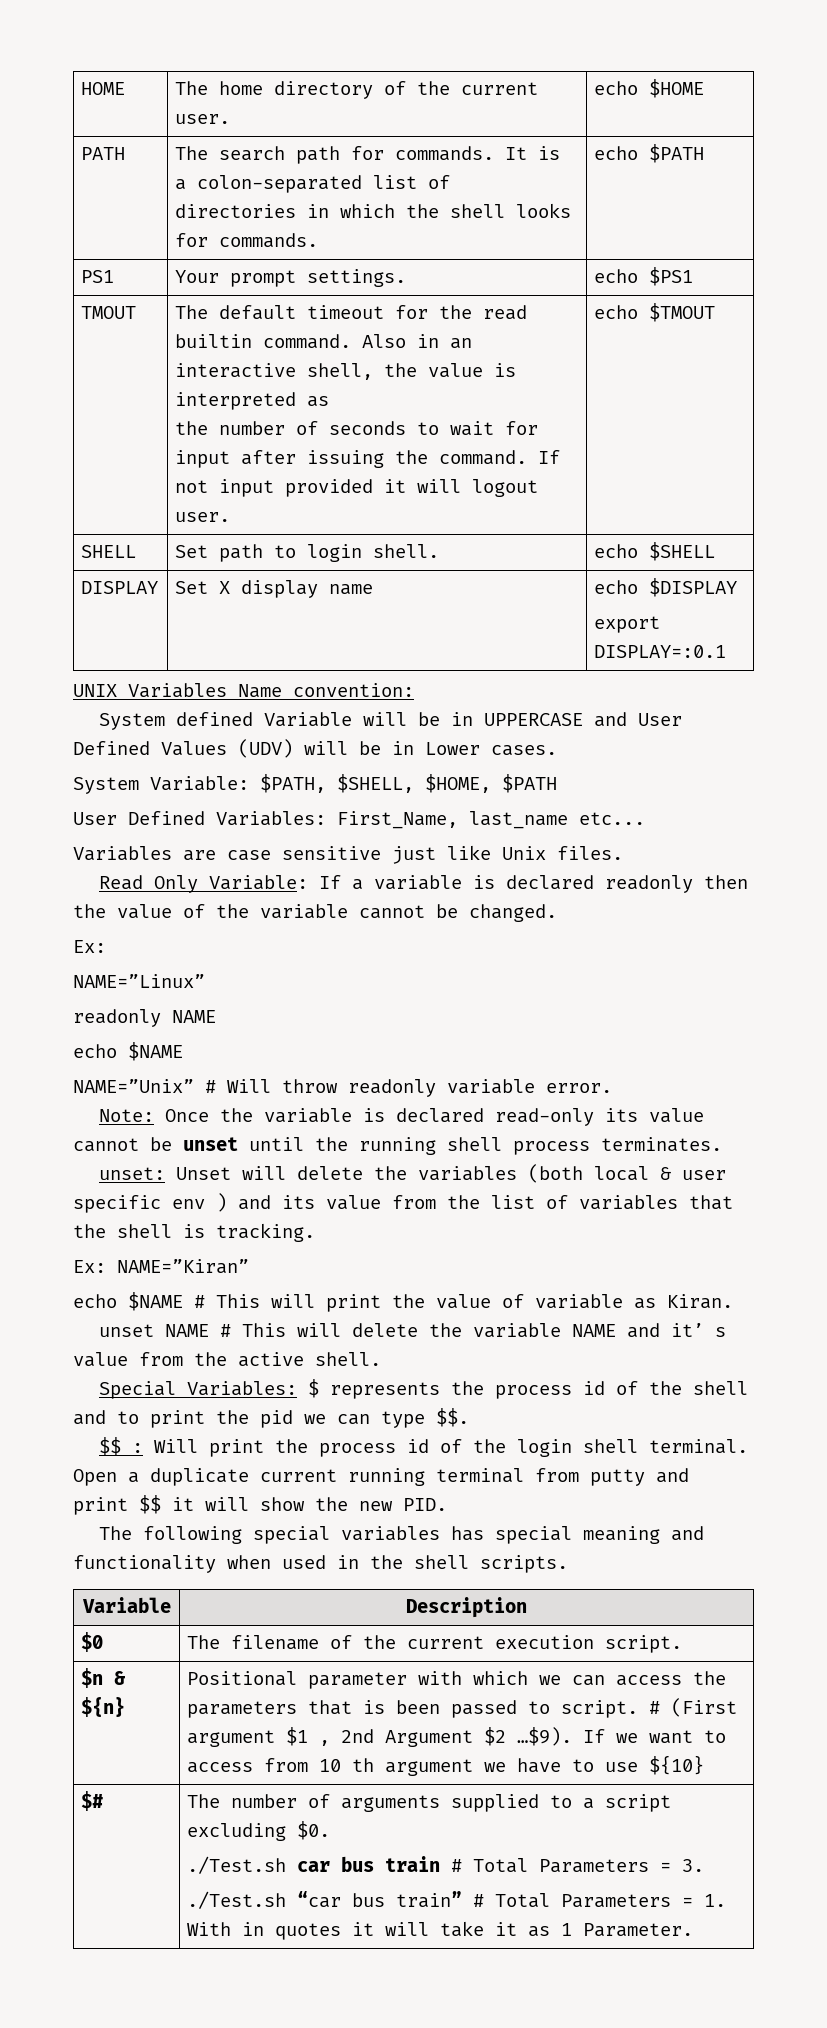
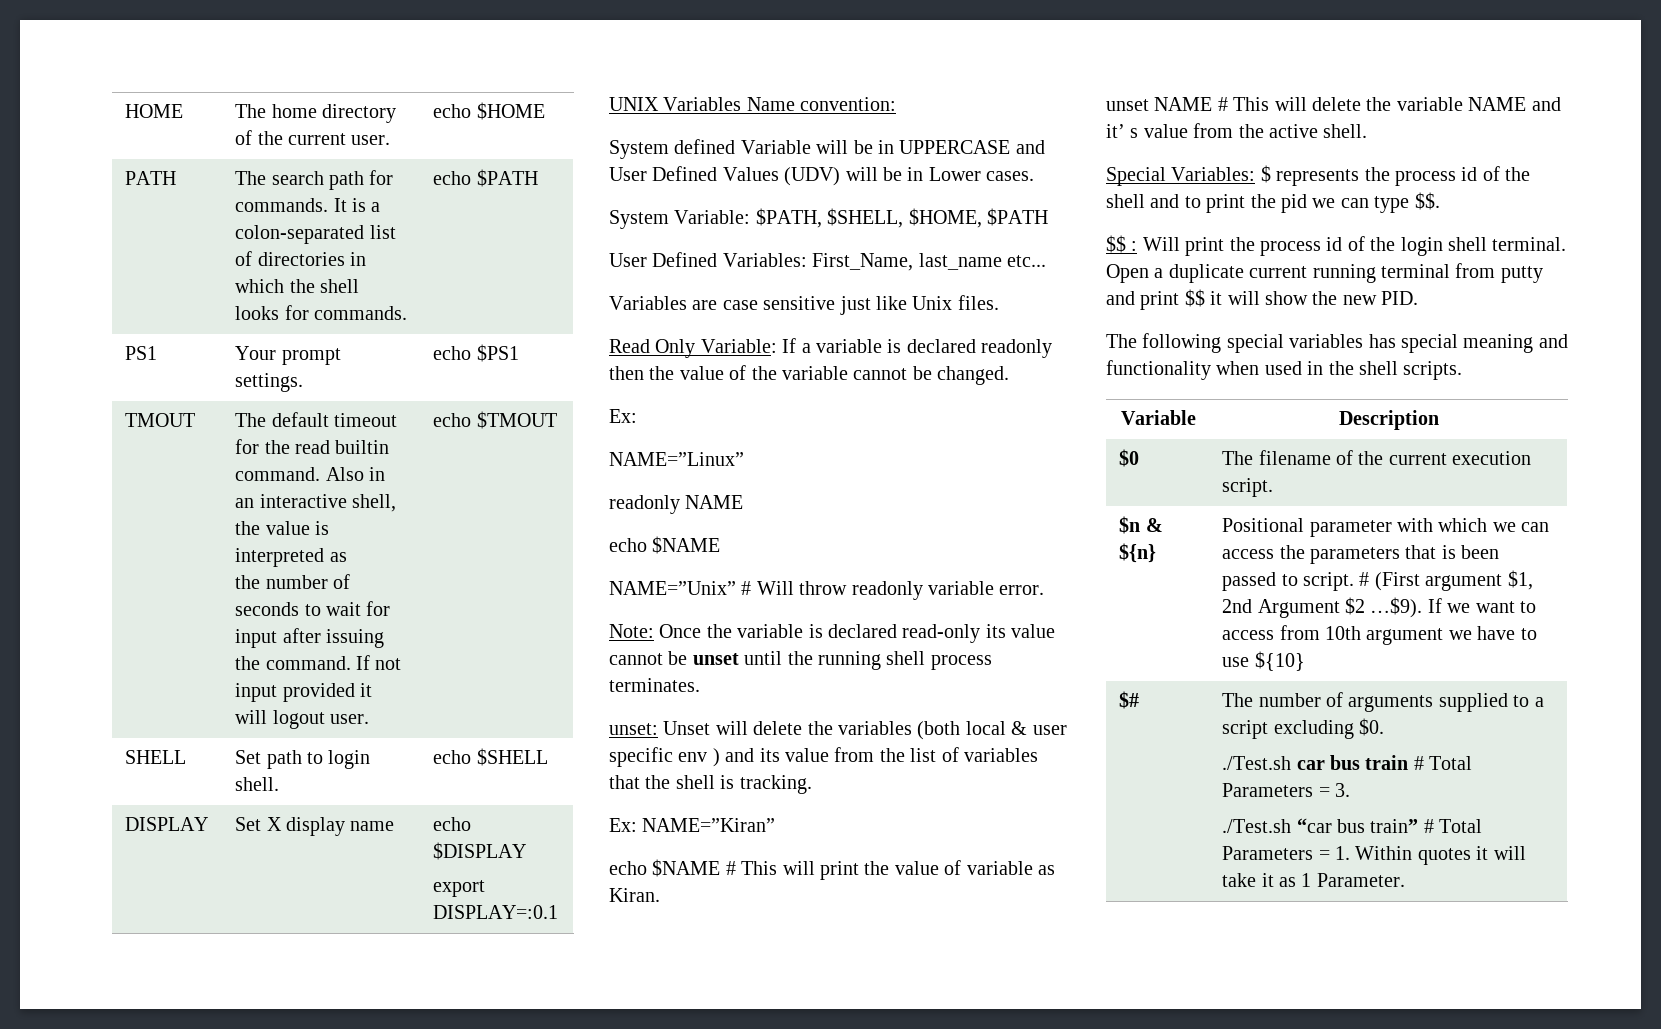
- # (First argument $1 , 2nd Argument $2 …$9).
+ # (First argument $1, 2nd Argument $2 …$9).
- If we want to access from 10 th argument we have to use ${10}
+ If we want to access from 10th argument we have to use ${10}
  $# | The number of arguments supplied to a script excluding $0.
  ./Test.sh car bus train # Total Parameters = 3.
- ./Test.sh “car bus train” # Total Parameters = 1. With in quotes it will take it as 1 Parameter.
+ ./Test.sh “car bus train” # Total Parameters = 1. Within quotes it will take it as 1 Parameter.

